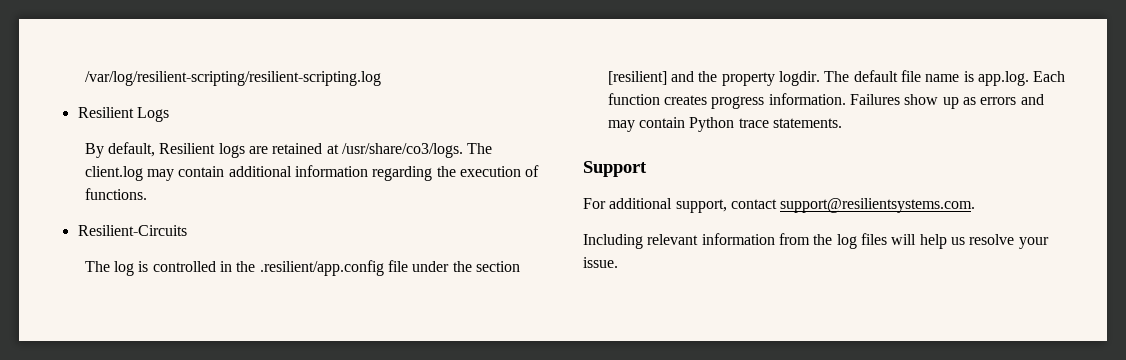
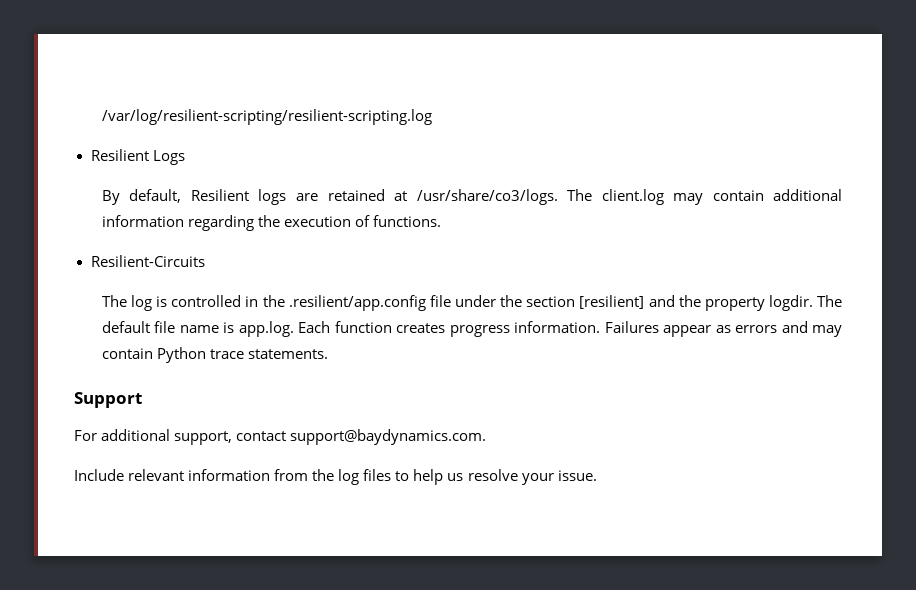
- Failures show up as errors and may contain Python trace statements.
+ Failures appear as errors and may contain Python trace statements.
- For additional support, contact support@resilientsystems.com.
- Including relevant information from the log files will help us resolve your issue.
+ For additional support, contact support@baydynamics.com.
+ Include relevant information from the log files to help us resolve your issue.

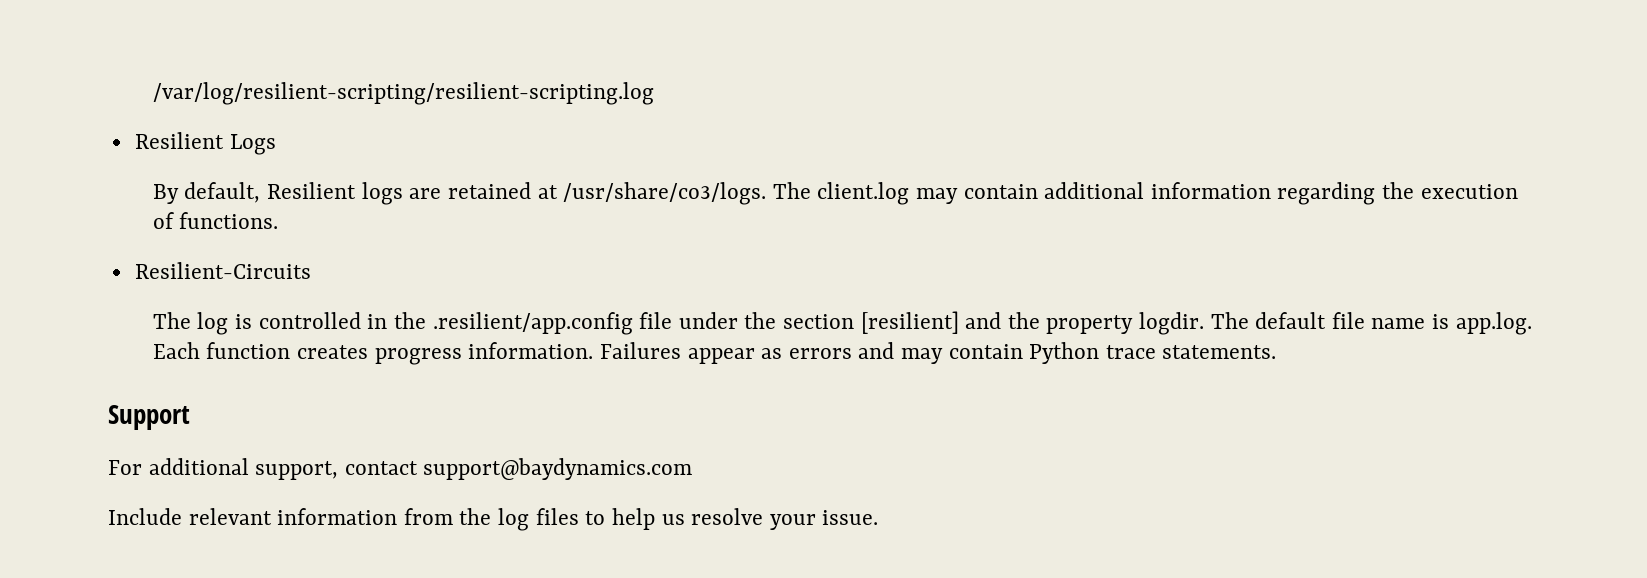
- For additional support, contact support@baydynamics.com.
+ For additional support, contact support@baydynamics.com

